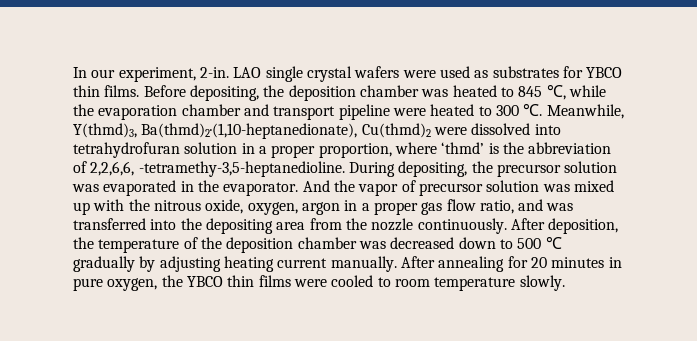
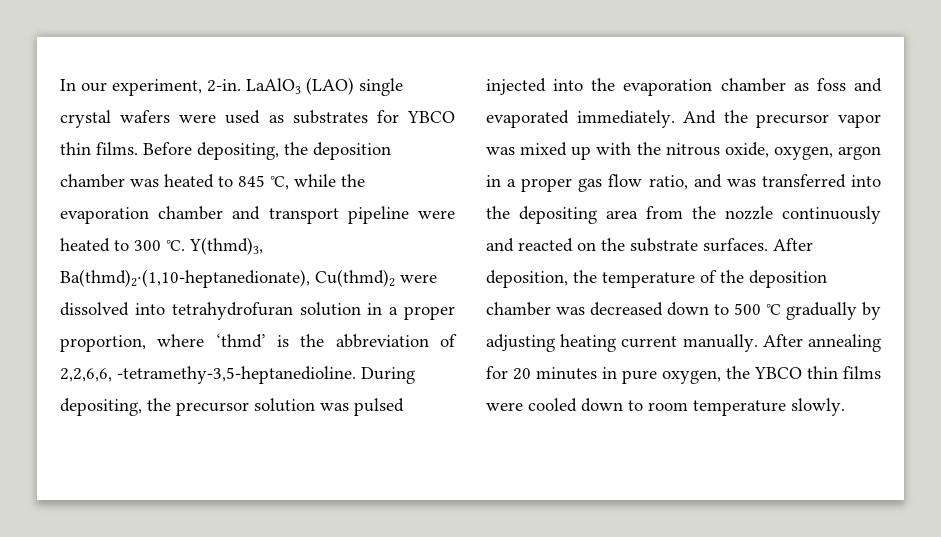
- LAO single crystal wafers were used as substrates for YBCO thin films.
+ LaAlO3 (LAO) single crystal wafers were used as substrates for YBCO thin films.
- Meanwhile, Y(thmd)3, Ba(thmd)2·(1,10-heptanedionate), Cu(thmd)2 were dissolved into tetrahydrofuran solution in a proper proportion, where ‘thmd’ is the abbreviation of 2,2,6,6, -tetramethy-3,5-heptanedioline.
+ Y(thmd)3, Ba(thmd)2·(1,10-heptanedionate), Cu(thmd)2 were dissolved into tetrahydrofuran solution in a proper proportion, where ‘thmd’ is the abbreviation of 2,2,6,6, -tetramethy-3,5-heptanedioline.
- During depositing, the precursor solution was evaporated in the evaporator. And the vapor of precursor solution was mixed up with the nitrous oxide, oxygen, argon in a proper gas flow ratio, and was transferred into the depositing area from the nozzle continuously.
+ During depositing, the precursor solution was pulsed injected into the evaporation chamber as foss and evaporated immediately. And the precursor vapor was mixed up with the nitrous oxide, oxygen, argon in a proper gas flow ratio, and was transferred into the depositing area from the nozzle continuously and reacted on the substrate surfaces.
- After annealing for 20 minutes in pure oxygen, the YBCO thin films were cooled to room temperature slowly.
+ After annealing for 20 minutes in pure oxygen, the YBCO thin films were cooled down to room temperature slowly.

